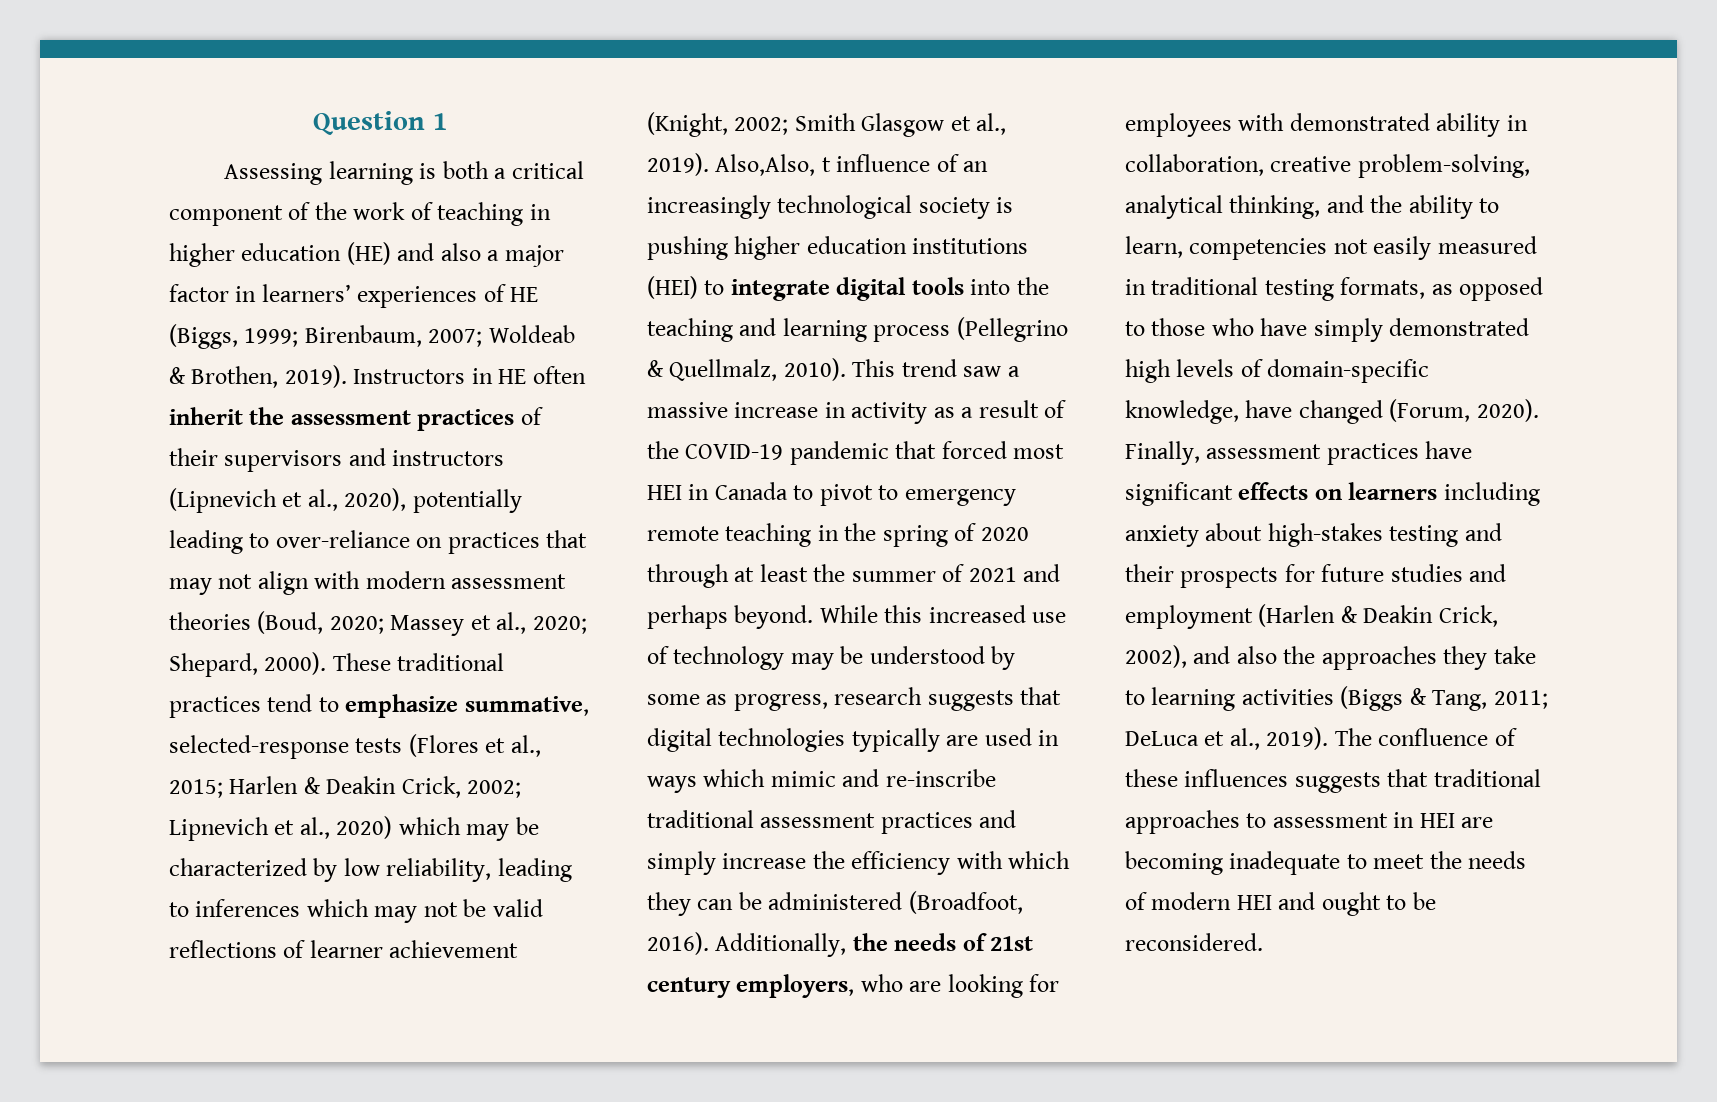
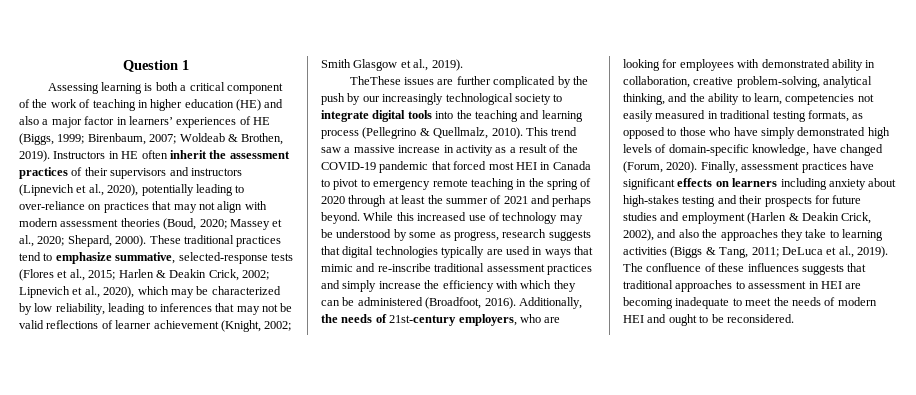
- These traditional practices tend to emphasize summative, selected-response tests (Flores et al., 2015; Harlen & Deakin Crick, 2002; Lipnevich et al., 2020) which may be characterized by low reliability, leading to inferences which may not be valid reflections of learner achievement (Knight, 2002; Smith Glasgow et al., 2019). Also,Also, t influence of an increasingly technological society is pushing higher education institutions (HEI) to integrate digital tools into the teaching and learning process (Pellegrino & Quellmalz, 2010).
+ These traditional practices tend to emphasize summative, selected-response tests (Flores et al., 2015; Harlen & Deakin Crick, 2002; Lipnevich et al., 2020), which may be characterized by low reliability, leading to inferences that may not be valid reflections of learner achievement (Knight, 2002; Smith Glasgow et al., 2019).
+ TheThese issues are further complicated by the push by our increasingly technological society to integrate digital tools into the teaching and learning process (Pellegrino & Quellmalz, 2010).
- While this increased use of technology may be understood by some as progress, research suggests that digital technologies typically are used in ways which mimic and re-inscribe traditional assessment practices and simply increase the efficiency with which they can be administered (Broadfoot, 2016).
+ While this increased use of technology may be understood by some as progress, research suggests that digital technologies typically are used in ways that mimic and re-inscribe traditional assessment practices and simply increase the efficiency with which they can be administered (Broadfoot, 2016).
- Additionally, the needs of 21st century employers, who are looking for employees with demonstrated ability in collaboration, creative problem-solving, analytical thinking, and the ability to learn, competencies not easily measured in traditional testing formats, as opposed to those who have simply demonstrated high levels of domain-specific knowledge, have changed (Forum, 2020).
+ Additionally, the needs of 21st-century employers, who are looking for employees with demonstrated ability in collaboration, creative problem-solving, analytical thinking, and the ability to learn, competencies not easily measured in traditional testing formats, as opposed to those who have simply demonstrated high levels of domain-specific knowledge, have changed (Forum, 2020).

